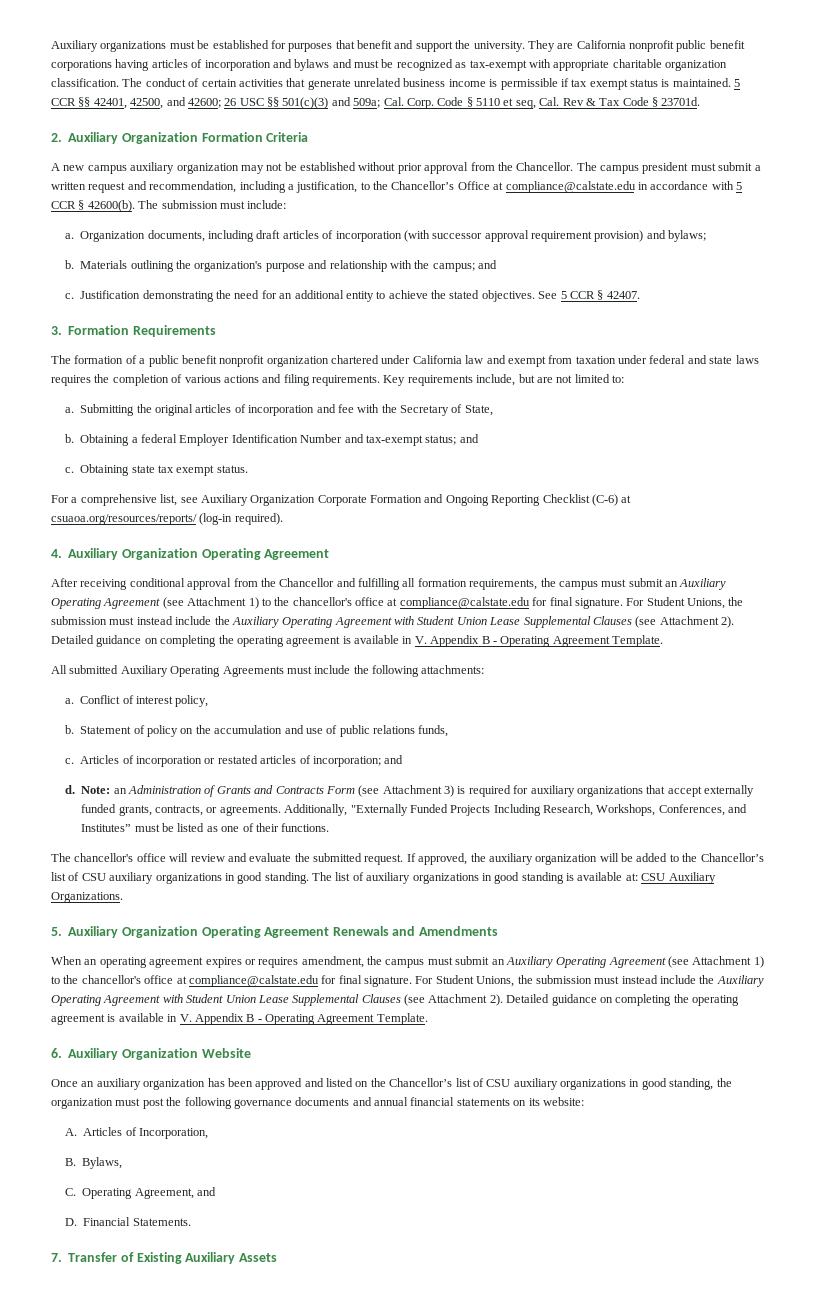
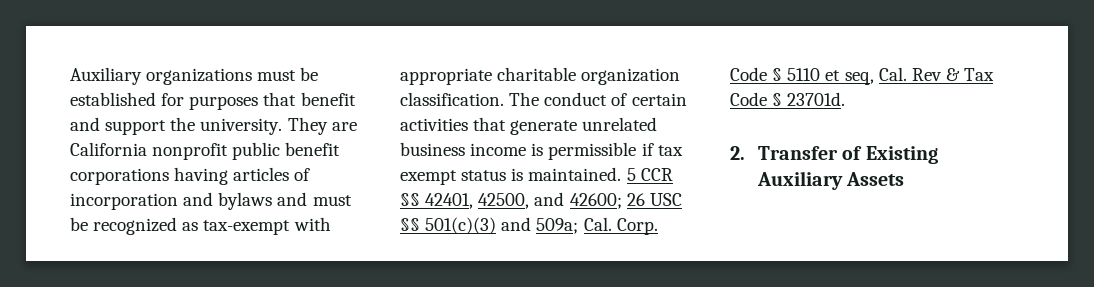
- 2. Auxiliary Organization Formation Criteria
- A new campus auxiliary organization may not be established without prior approval from the Chancellor. The campus president must submit a written request and recommendation, including a justification, to the Chancellor’s Office at compliance@calstate.edu in accordance with 5 CCR § 42600(b). The submission must include:
- a. Organization documents, including draft articles of incorporation (with successor approval requirement provision) and bylaws;
- b. Materials outlining the organization's purpose and relationship with the campus; and
- c. Justification demonstrating the need for an additional entity to achieve the stated objectives. See 5 CCR § 42407.
- 3. Formation Requirements
- The formation of a public benefit nonprofit organization chartered under California law and exempt from taxation under federal and state laws requires the completion of various actions and filing requirements. Key requirements include, but are not limited to:
- a. Submitting the original articles of incorporation and fee with the Secretary of State,
- b. Obtaining a federal Employer Identification Number and tax-exempt status; and
- c. Obtaining state tax exempt status.
- For a comprehensive list, see Auxiliary Organization Corporate Formation and Ongoing Reporting Checklist (C-6) at csuaoa.org/resources/reports/ (log-in required).
- 4. Auxiliary Organization Operating Agreement
- After receiving conditional approval from the Chancellor and fulfilling all formation requirements, the campus must submit an Auxiliary Operating Agreement (see Attachment 1) to the chancellor's office at compliance@calstate.edu for final signature. For Student Unions, the submission must instead include the Auxiliary Operating Agreement with Student Union Lease Supplemental Clauses (see Attachment 2). Detailed guidance on completing the operating agreement is available in V. Appendix B - Operating Agreement Template.
- All submitted Auxiliary Operating Agreements must include the following attachments:
- a. Conflict of interest policy,
- b. Statement of policy on the accumulation and use of public relations funds,
- c. Articles of incorporation or restated articles of incorporation; and
- d. Note: an Administration of Grants and Contracts Form (see Attachment 3) is required for auxiliary organizations that accept externally funded grants, contracts, or agreements. Additionally, "Externally Funded Projects Including Research, Workshops, Conferences, and Institutes” must be listed as one of their functions.
- The chancellor's office will review and evaluate the submitted request. If approved, the auxiliary organization will be added to the Chancellor’s list of CSU auxiliary organizations in good standing. The list of auxiliary organizations in good standing is available at: CSU Auxiliary Organizations.
- 5. Auxiliary Organization Operating Agreement Renewals and Amendments
- When an operating agreement expires or requires amendment, the campus must submit an Auxiliary Operating Agreement (see Attachment 1) to the chancellor's office at compliance@calstate.edu for final signature. For Student Unions, the submission must instead include the Auxiliary Operating Agreement with Student Union Lease Supplemental Clauses (see Attachment 2). Detailed guidance on completing the operating agreement is available in V. Appendix B - Operating Agreement Template.
- 6. Auxiliary Organization Website
- Once an auxiliary organization has been approved and listed on the Chancellor’s list of CSU auxiliary organizations in good standing, the organization must post the following governance documents and annual financial statements on its website:
- A. Articles of Incorporation,
- B. Bylaws,
- C. Operating Agreement, and
- D. Financial Statements.
- 7. Transfer of Existing Auxiliary Assets
+ 2. Transfer of Existing Auxiliary Assets

